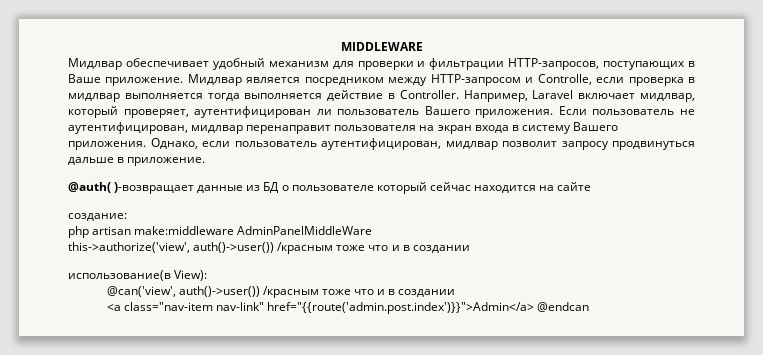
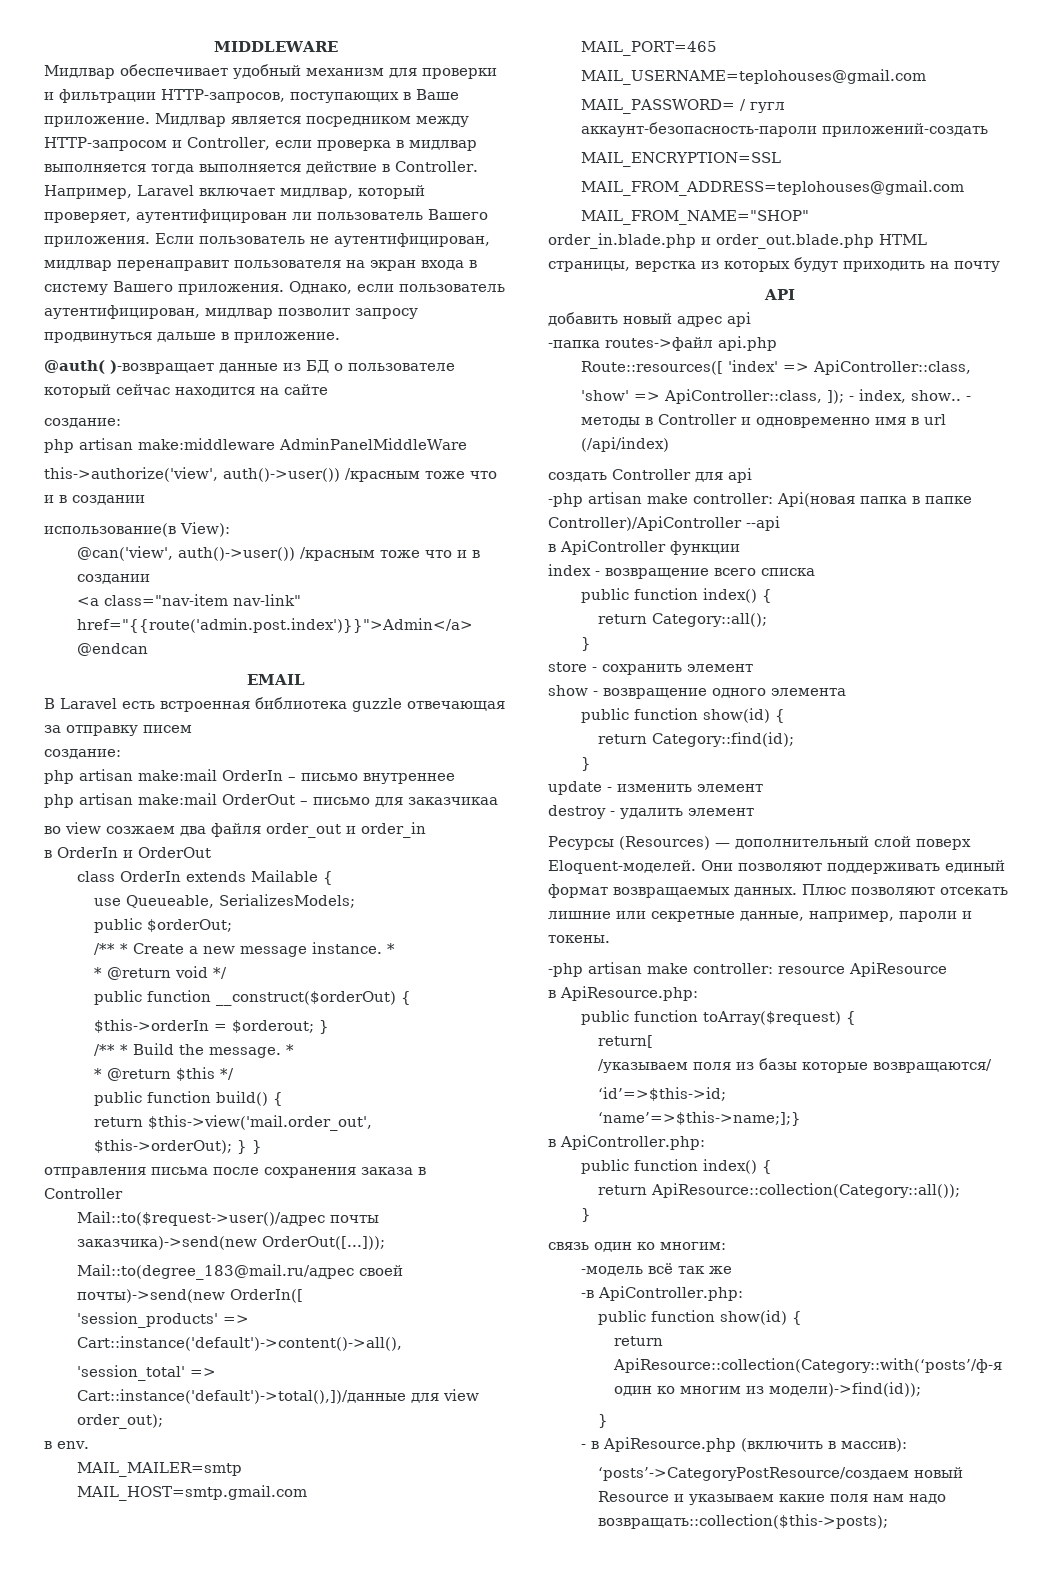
- Мидлвар является посредником между HTTP-запросом и Controlle, если проверка в мидлвар выполняется тогда выполняется действие в Controller.
+ Мидлвар является посредником между HTTP-запросом и Controller, если проверка в мидлвар выполняется тогда выполняется действие в Controller.
+ EMAIL
+ В Laravel есть встроенная библиотека guzzle отвечающая за отправку писем
+ создание:
+ php artisan make:mail OrderIn – письмо внутреннее
+ php artisan make:mail OrderOut – письмо для заказчикаа
+ во view созжаем два файля order_out и order_in
+ в OrderIn и OrderOut
+ class OrderIn extends Mailable {
+ use Queueable, SerializesModels;
+ public $orderOut;
+ /** * Create a new message instance. *
+ * @return void */
+ public function __construct($orderOut) {
+ $this->orderIn = $orderout; }
+ /** * Build the message. *
+ * @return $this */
+ public function build() {
+ return $this->view('mail.order_out', $this->orderOut); } }
+ отправления письма после сохранения заказа в Controller
+ Mail::to($request->user()/адрес почты заказчика)->send(new OrderOut([...]));
+ Mail::to(degree_183@mail.ru/адрес своей почты)->send(new OrderIn([
+ 'session_products' => Cart::instance('default')->content()->all(),
+ 'session_total' => Cart::instance('default')->total(),])/данные для view order_out);
+ в env.
+ MAIL_MAILER=smtp
+ MAIL_HOST=smtp.gmail.com
+ MAIL_PORT=465
+ MAIL_USERNAME=teplohouses@gmail.com
+ MAIL_PASSWORD= / гугл аккаунт-безопасность-пароли приложений-создать
+ MAIL_ENCRYPTION=SSL
+ MAIL_FROM_ADDRESS=teplohouses@gmail.com
+ MAIL_FROM_NAME="SHOP"
+ order_in.blade.php и order_out.blade.php HTML страницы, верстка из которых будут приходить на почту
+ API
+ добавить новый адрес api
+ -папка routes->файл api.php
+ Route::resources([ 'index' => ApiController::class,
+ 'show' => ApiController::class, ]); - index, show.. - методы в Controller и одновременно имя в url (/api/index)
+ создать Controller для api
+ -php artisan make controller: Api(новая папка в папке Controller)/ApiController --api
+ в ApiController функции
+ index - возвращение всего списка
+ public function index() {
+ return Category::all();
+ }
+ store - сохранить элемент
+ show - возвращение одного элемента
+ public function show(id) {
+ return Category::find(id);
+ }
+ update - изменить элемент
+ destroy - удалить элемент
+ Ресурсы (Resources) — дополнительный слой поверх Eloquent-моделей. Они позволяют поддерживать единый формат возвращаемых данных. Плюс позволяют отсекать лишние или секретные данные, например, пароли и токены.
+ -php artisan make controller: resource ApiResource
+ в ApiResource.php:
+ public function toArray($request) {
+ return[
+ /указываем поля из базы которые возвращаются/
+ ‘id’=>$this->id;
+ ‘name’=>$this->name;];}
+ в ApiController.php:
+ public function index() {
+ return ApiResource::collection(Category::all());
+ }
+ связь один ко многим:
+ -модель всё так же
+ -в ApiController.php:
+ public function show(id) {
+ return ApiResource::collection(Category::with(‘posts’/ф-я один ко многим из модели)->find(id));
+ }
+ - в ApiResource.php (включить в массив):
+ ‘posts’->CategoryPostResource/cоздаем новый Resource и указываем какие поля нам надо возвращать::collection($this->posts);

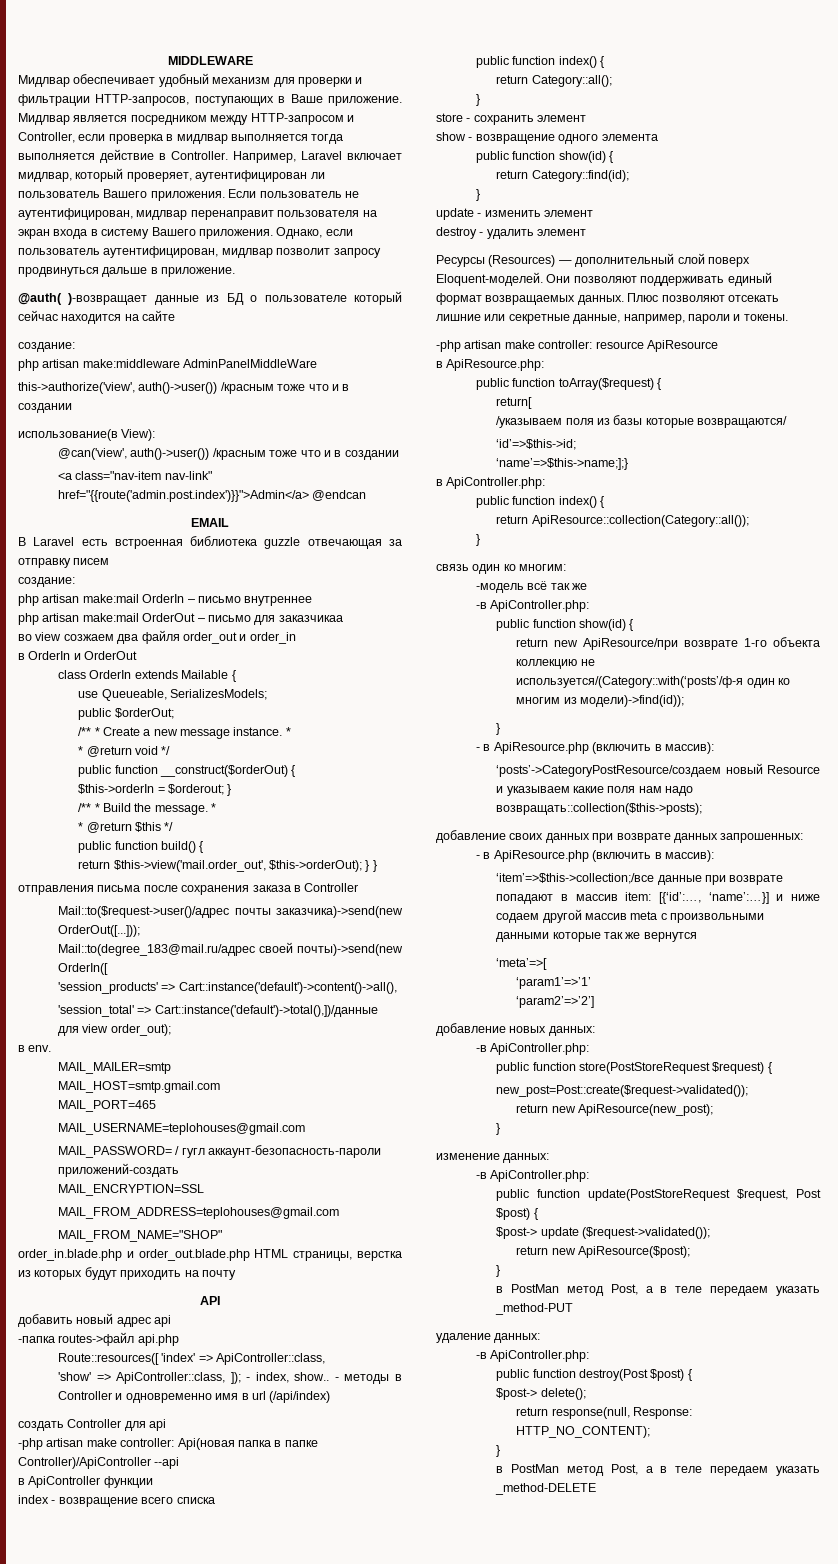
- return ApiResource::collection(Category::with(‘posts’/ф-я один ко многим из модели)->find(id));
+ return new ApiResource/при возврате 1-го объекта коллекцию не используется/(Category::with(‘posts’/ф-я один ко многим из модели)->find(id));
+ добавление своих данных при возврате данных запрошенных:
+ - в ApiResource.php (включить в массив):
+ ‘item’=>$this->collection;/все данные при возврате попадают в массив item: [{‘id’:…, ‘name’:…}] и ниже содаем другой массив meta с произвольными данными которые так же вернутся
+ ‘meta’=>[
+ ‘param1’=>’1’
+ ‘param2’=>’2’]
+ добавление новых данных:
+ -в ApiController.php:
+ public function store(PostStoreRequest $request) {
+ new_post=Post::create($request->validated());
+ return new ApiResource(new_post);
+ }
+ изменение данных:
+ -в ApiController.php:
+ public function update(PostStoreRequest $request, Post $post) {
+ $post-> update ($request->validated());
+ return new ApiResource($post);
+ }
+ в PostMan метод Post, а в теле передаем указать _method-PUT
+ удаление данных:
+ -в ApiController.php:
+ public function destroy(Post $post) {
+ $post-> delete();
+ return response(null, Response: HTTP_NO_CONTENT);
+ }
+ в PostMan метод Post, а в теле передаем указать _method-DELETE

